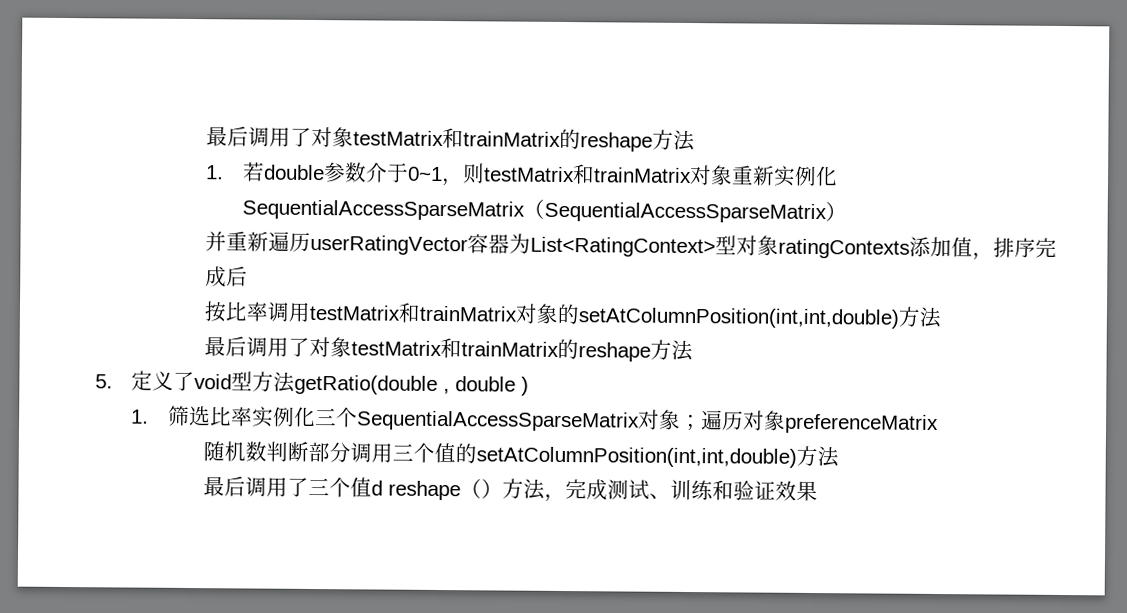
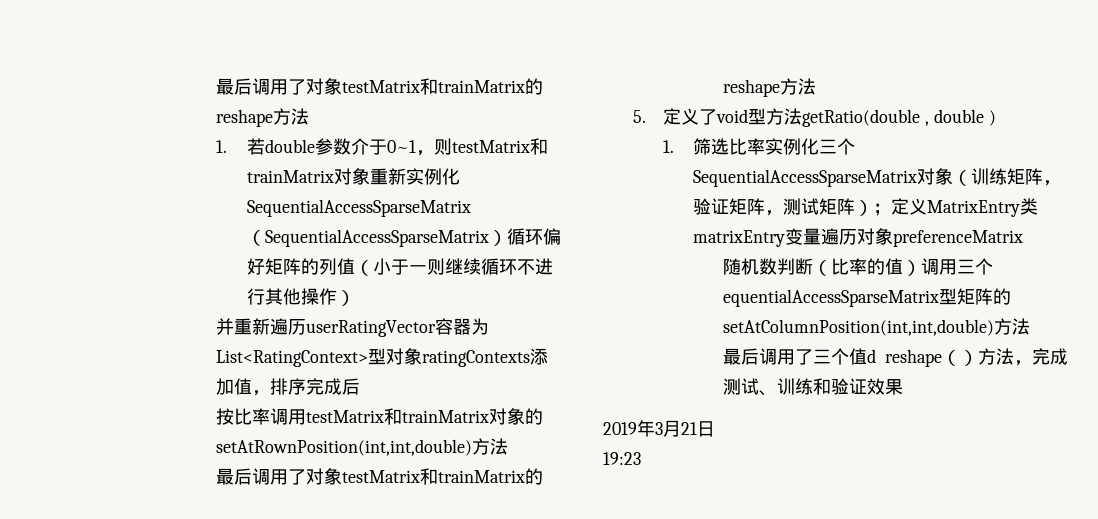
- 1.若double参数介于0~1，则testMatrix和trainMatrix对象重新实例化SequentialAccessSparseMatrix（SequentialAccessSparseMatrix）
+ 1.若double参数介于0~1，则testMatrix和trainMatrix对象重新实例化SequentialAccessSparseMatrix（SequentialAccessSparseMatrix）循环偏好矩阵的列值（小于一则继续循环不进行其他操作）
- 按比率调用testMatrix和trainMatrix对象的setAtColumnPosition(int,int,double)方法
+ 按比率调用testMatrix和trainMatrix对象的setAtRownPosition(int,int,double)方法
- 1.筛选比率实例化三个SequentialAccessSparseMatrix对象；遍历对象preferenceMatrix
+ 1.筛选比率实例化三个SequentialAccessSparseMatrix对象（训练矩阵，验证矩阵，测试矩阵）；定义MatrixEntry类matrixEntry变量遍历对象preferenceMatrix
- 随机数判断部分调用三个值的setAtColumnPosition(int,int,double)方法
+ 随机数判断（比率的值）调用三个equentialAccessSparseMatrix型矩阵的setAtColumnPosition(int,int,double)方法
+ 2019年3月21日
+ 19:23

